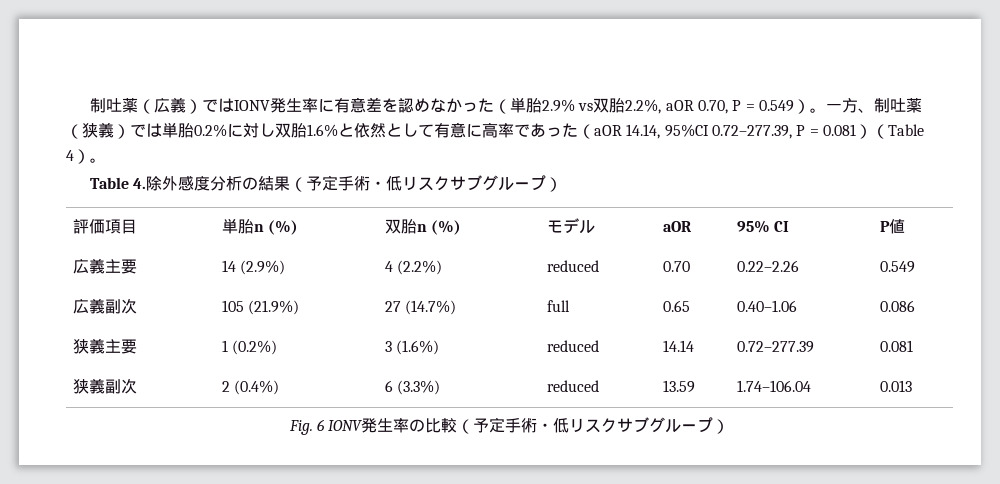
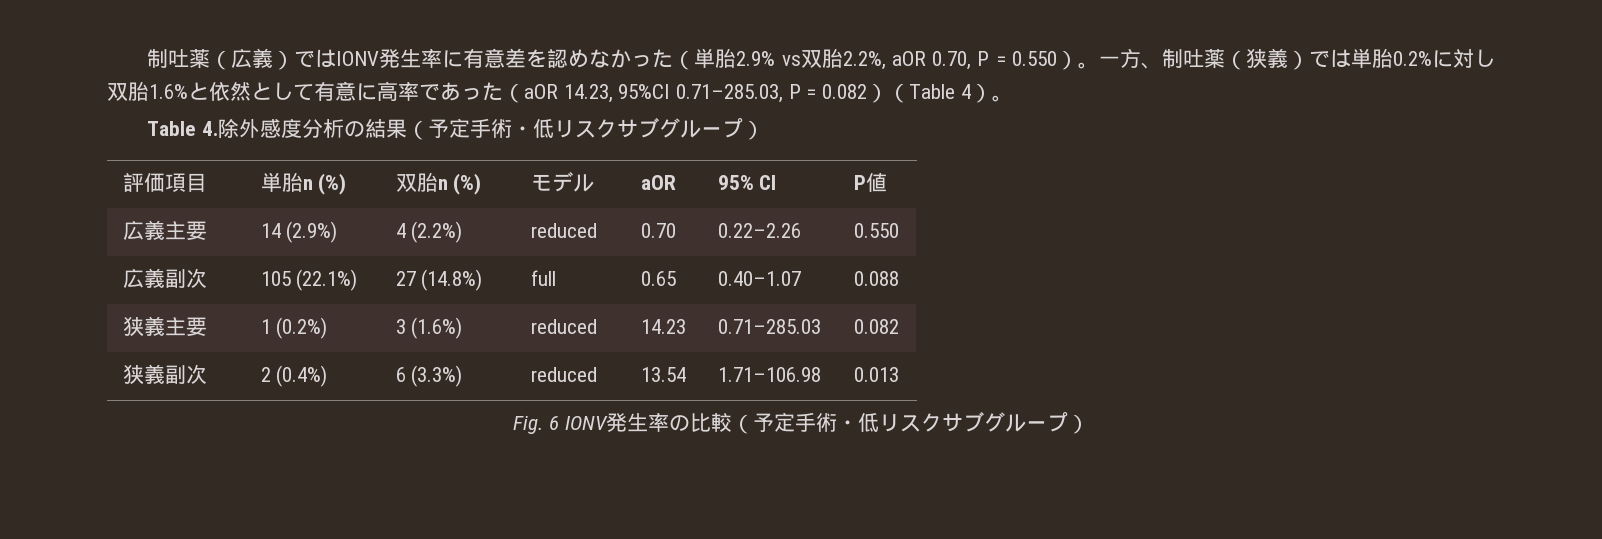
- 制吐薬（広義）ではIONV発生率に有意差を認めなかった（単胎2.9% vs双胎2.2%, aOR 0.70, P = 0.549）。
+ 制吐薬（広義）ではIONV発生率に有意差を認めなかった（単胎2.9% vs双胎2.2%, aOR 0.70, P = 0.550）。
- 一方、制吐薬（狭義）では単胎0.2%に対し双胎1.6%と依然として有意に高率であった（aOR 14.14, 95%CI 0.72–277.39, P = 0.081）（Table 4）。
+ 一方、制吐薬（狭義）では単胎0.2%に対し双胎1.6%と依然として有意に高率であった（aOR 14.23, 95%CI 0.71–285.03, P = 0.082）（Table 4）。
- 広義主要 | 14 (2.9%) | 4 (2.2%) | reduced | 0.70 | 0.22–2.26 | 0.549
+ 広義主要 | 14 (2.9%) | 4 (2.2%) | reduced | 0.70 | 0.22–2.26 | 0.550
- 広義副次 | 105 (21.9%) | 27 (14.7%) | full | 0.65 | 0.40–1.06 | 0.086
+ 広義副次 | 105 (22.1%) | 27 (14.8%) | full | 0.65 | 0.40–1.07 | 0.088
- 狭義主要 | 1 (0.2%) | 3 (1.6%) | reduced | 14.14 | 0.72–277.39 | 0.081
+ 狭義主要 | 1 (0.2%) | 3 (1.6%) | reduced | 14.23 | 0.71–285.03 | 0.082
- 狭義副次 | 2 (0.4%) | 6 (3.3%) | reduced | 13.59 | 1.74–106.04 | 0.013
+ 狭義副次 | 2 (0.4%) | 6 (3.3%) | reduced | 13.54 | 1.71–106.98 | 0.013

